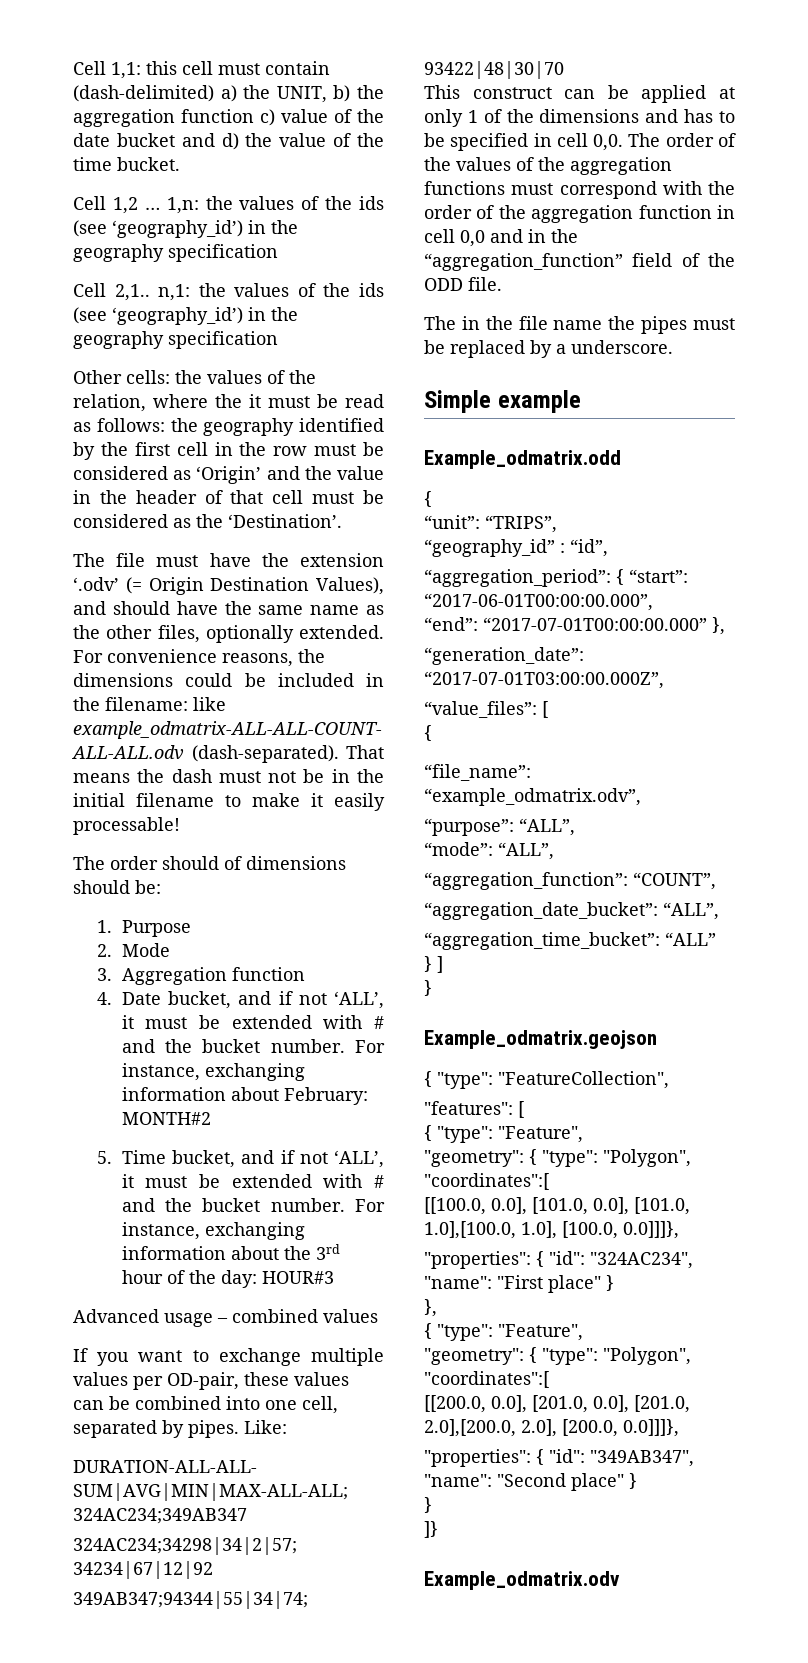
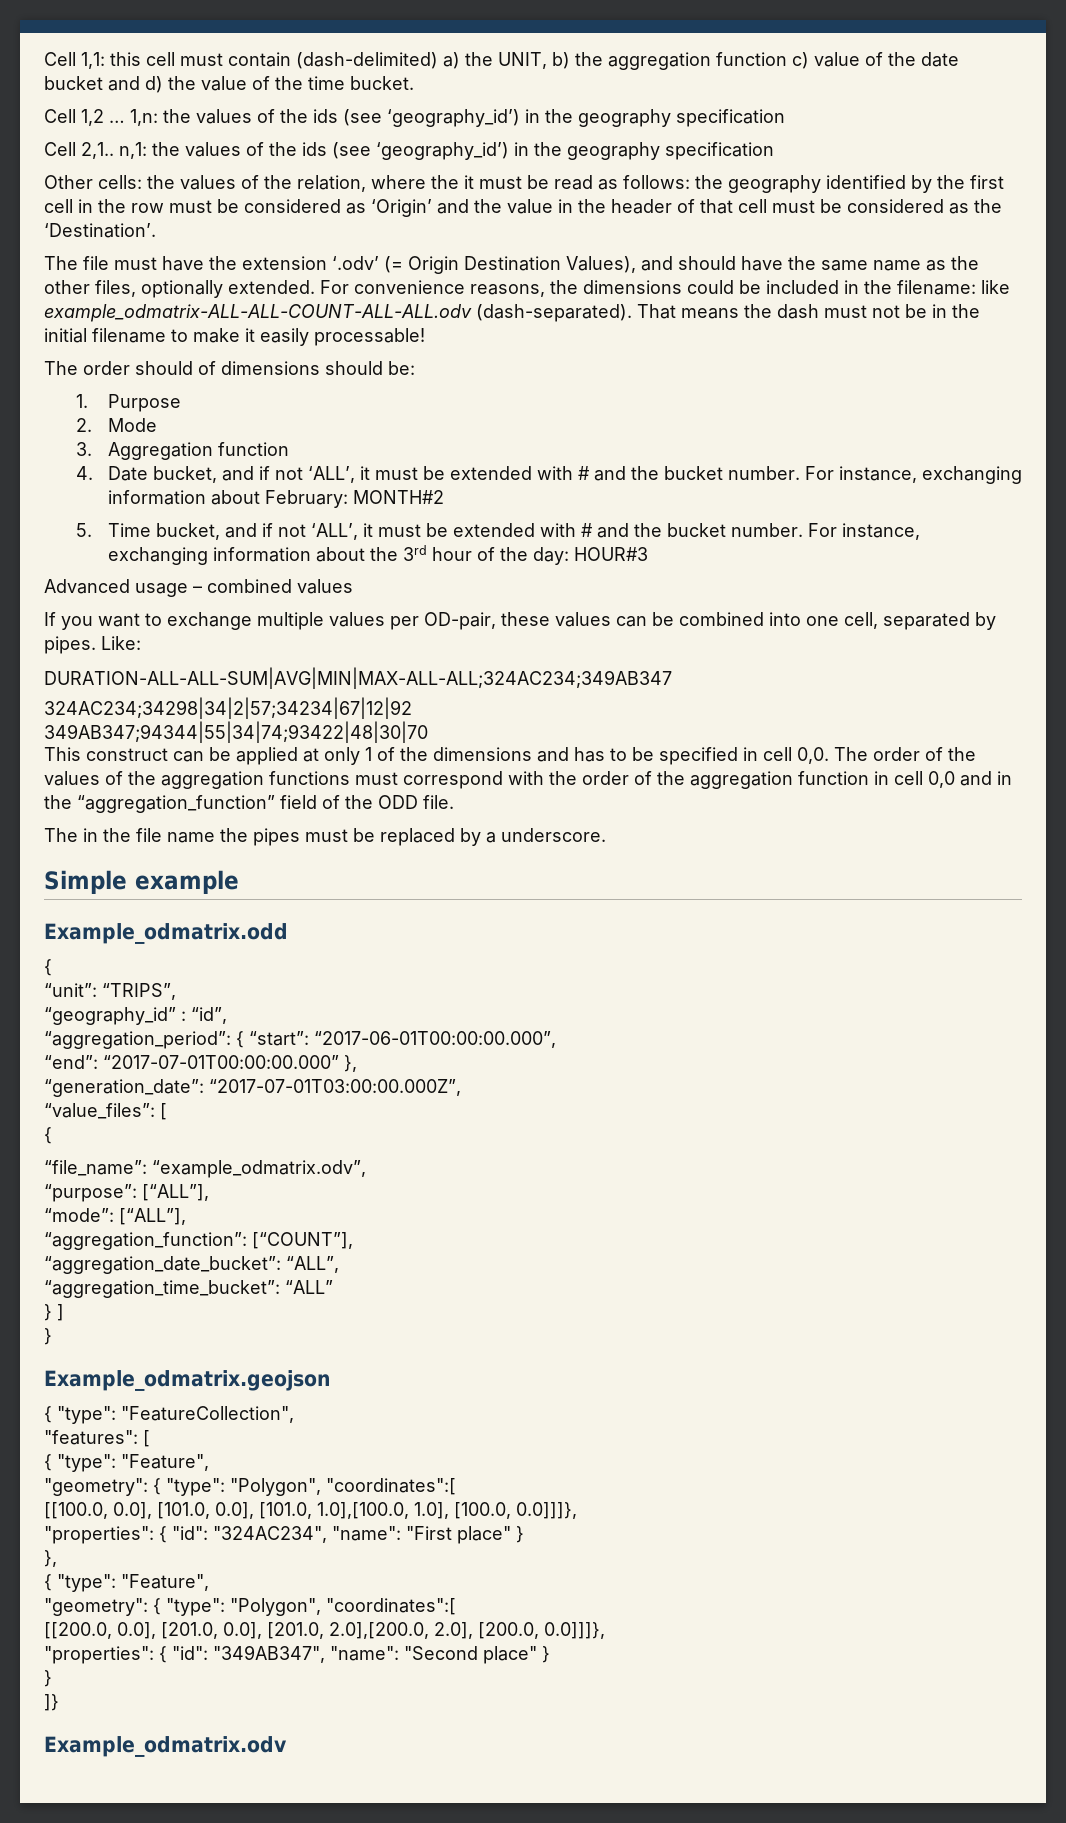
- “purpose”: “ALL”,
+ “purpose”: [“ALL”],
- “mode”: “ALL”,
+ “mode”: [“ALL”],
- “aggregation_function”: “COUNT”,
+ “aggregation_function”: [“COUNT”],

